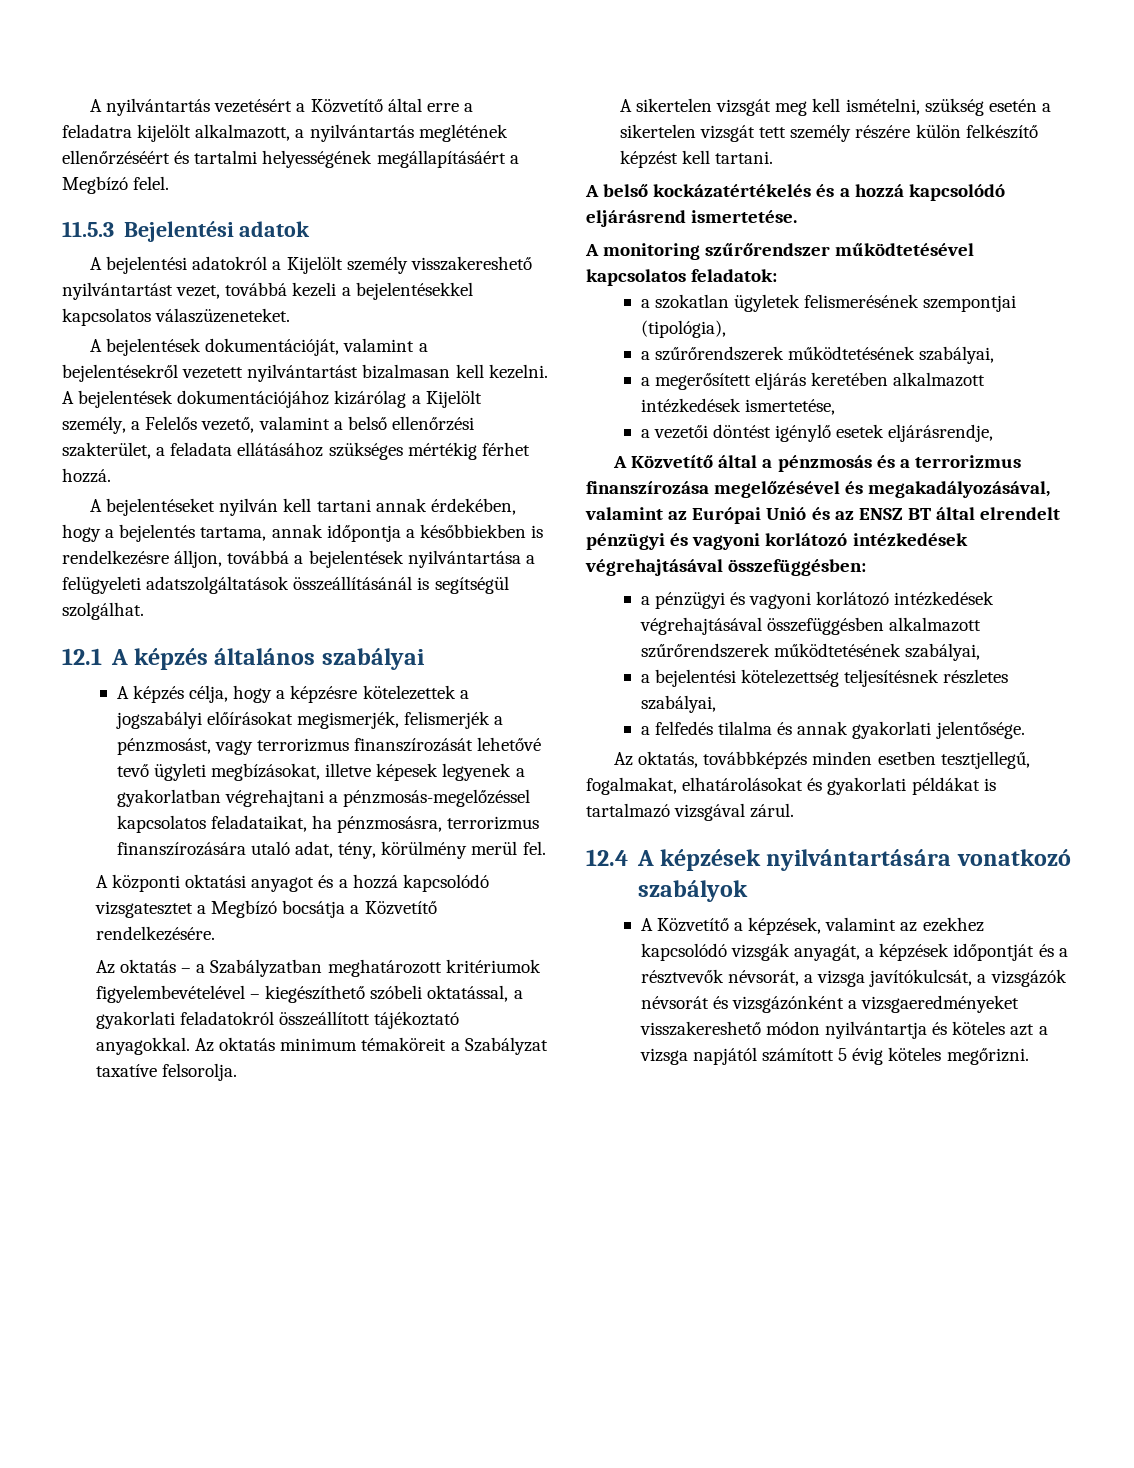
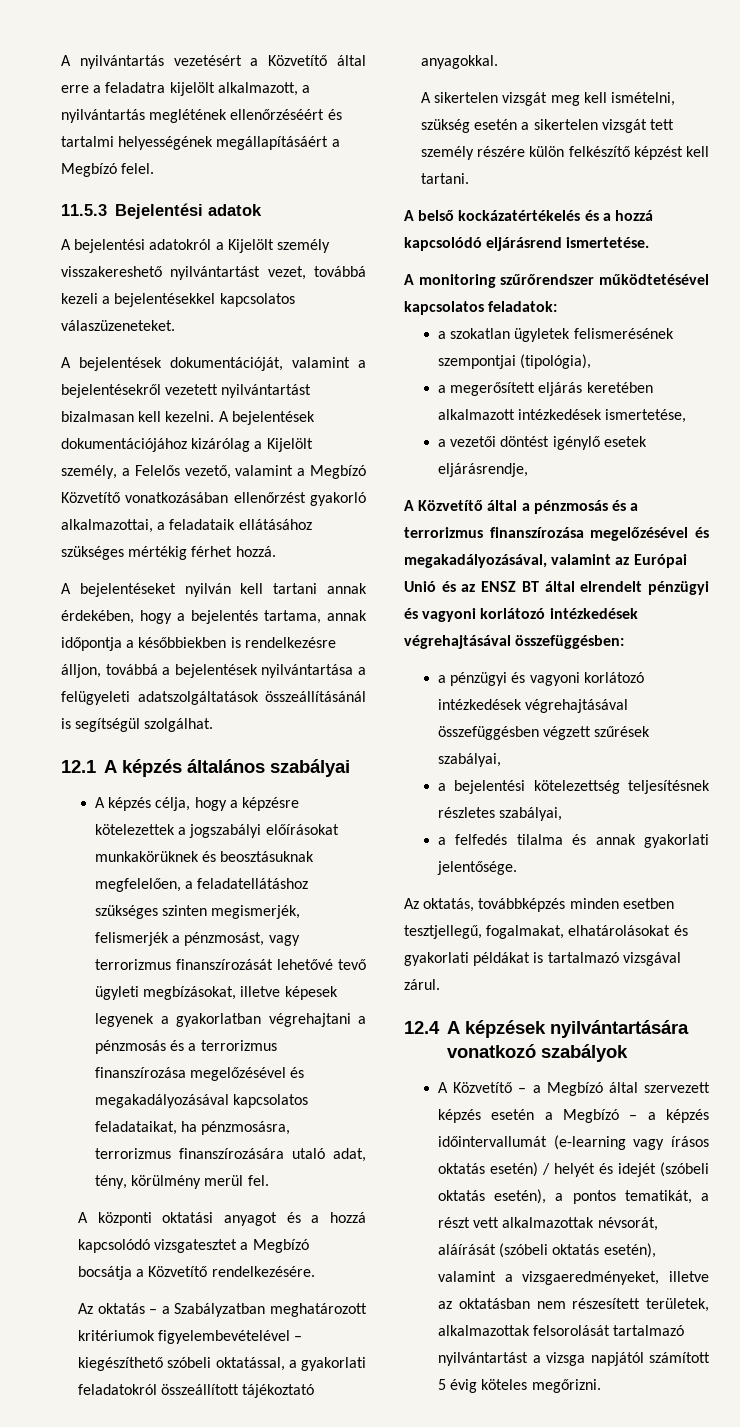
- A bejelentések dokumentációjához kizárólag a Kijelölt személy, a Felelős vezető, valamint a belső ellenőrzési szakterület, a feladata ellátásához szükséges mértékig férhet hozzá.
+ A bejelentések dokumentációjához kizárólag a Kijelölt személy, a Felelős vezető, valamint a Megbízó Közvetítő vonatkozásában ellenőrzést gyakorló alkalmazottai, a feladataik ellátásához szükséges mértékig férhet hozzá.
- A képzés célja, hogy a képzésre kötelezettek a jogszabályi előírásokat megismerjék, felismerjék a pénzmosást, vagy terrorizmus finanszírozását lehetővé tevő ügyleti megbízásokat, illetve képesek legyenek a gyakorlatban végrehajtani a pénzmosás-megelőzéssel kapcsolatos feladataikat, ha pénzmosásra, terrorizmus finanszírozására utaló adat, tény, körülmény merül fel.
+ A képzés célja, hogy a képzésre kötelezettek a jogszabályi előírásokat munkakörüknek és beosztásuknak megfelelően, a feladatellátáshoz szükséges szinten megismerjék, felismerjék a pénzmosást, vagy terrorizmus finanszírozását lehetővé tevő ügyleti megbízásokat, illetve képesek legyenek a gyakorlatban végrehajtani a pénzmosás és a terrorizmus finanszírozása megelőzésével és megakadályozásával kapcsolatos feladataikat, ha pénzmosásra, terrorizmus finanszírozására utaló adat, tény, körülmény merül fel.
- Az oktatás minimum témaköreit a Szabályzat taxatíve felsorolja.
- a szűrőrendszerek működtetésének szabályai,
- a pénzügyi és vagyoni korlátozó intézkedések végrehajtásával összefüggésben alkalmazott szűrőrendszerek működtetésének szabályai,
+ a pénzügyi és vagyoni korlátozó intézkedések végrehajtásával összefüggésben végzett szűrések szabályai,
- A Közvetítő a képzések, valamint az ezekhez kapcsolódó vizsgák anyagát, a képzések időpontját és a résztvevők névsorát, a vizsga javítókulcsát, a vizsgázók névsorát és vizsgázónként a vizsgaeredményeket visszakereshető módon nyilvántartja és köteles azt a vizsga napjától számított 5 évig köteles megőrizni.
+ A Közvetítő – a Megbízó által szervezett képzés esetén a Megbízó – a képzés időintervallumát (e-learning vagy írásos oktatás esetén) / helyét és idejét (szóbeli oktatás esetén), a pontos tematikát, a részt vett alkalmazottak névsorát, aláírását (szóbeli oktatás esetén), valamint a vizsgaeredményeket, illetve az oktatásban nem részesített területek, alkalmazottak felsorolását tartalmazó nyilvántartást a vizsga napjától számított 5 évig köteles megőrizni.

